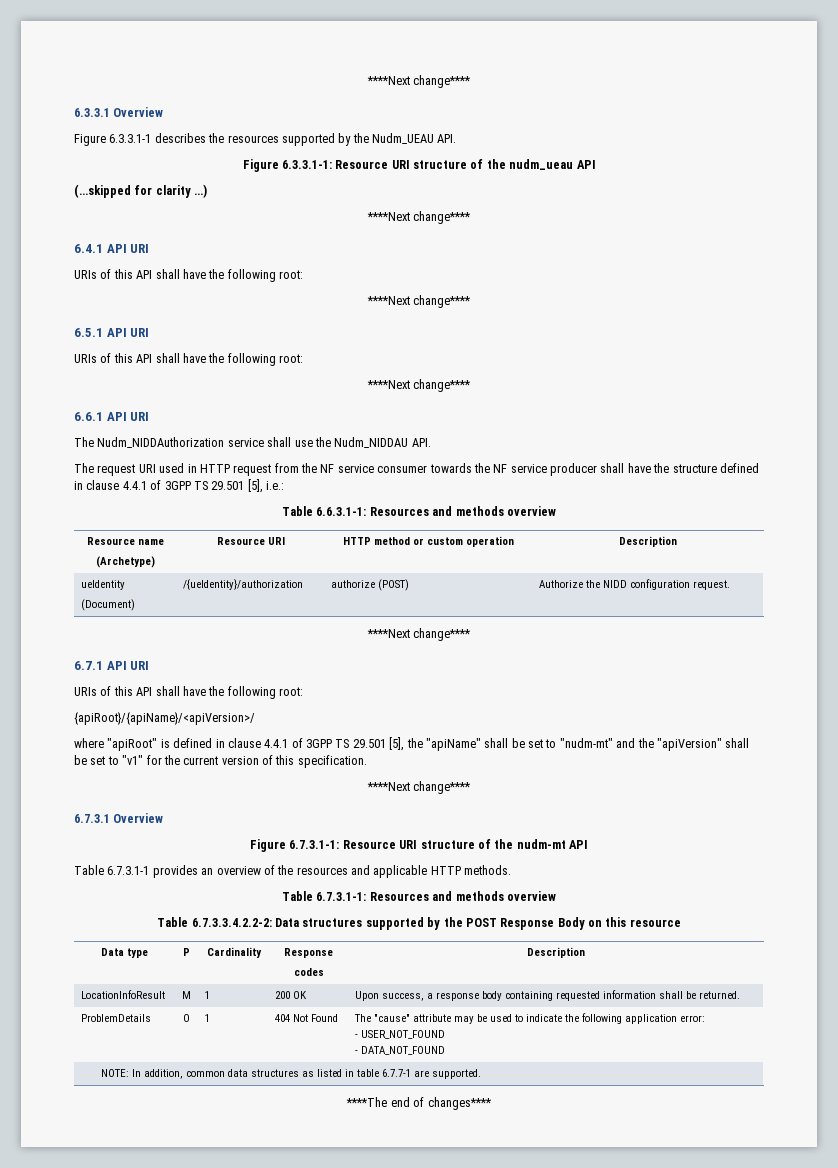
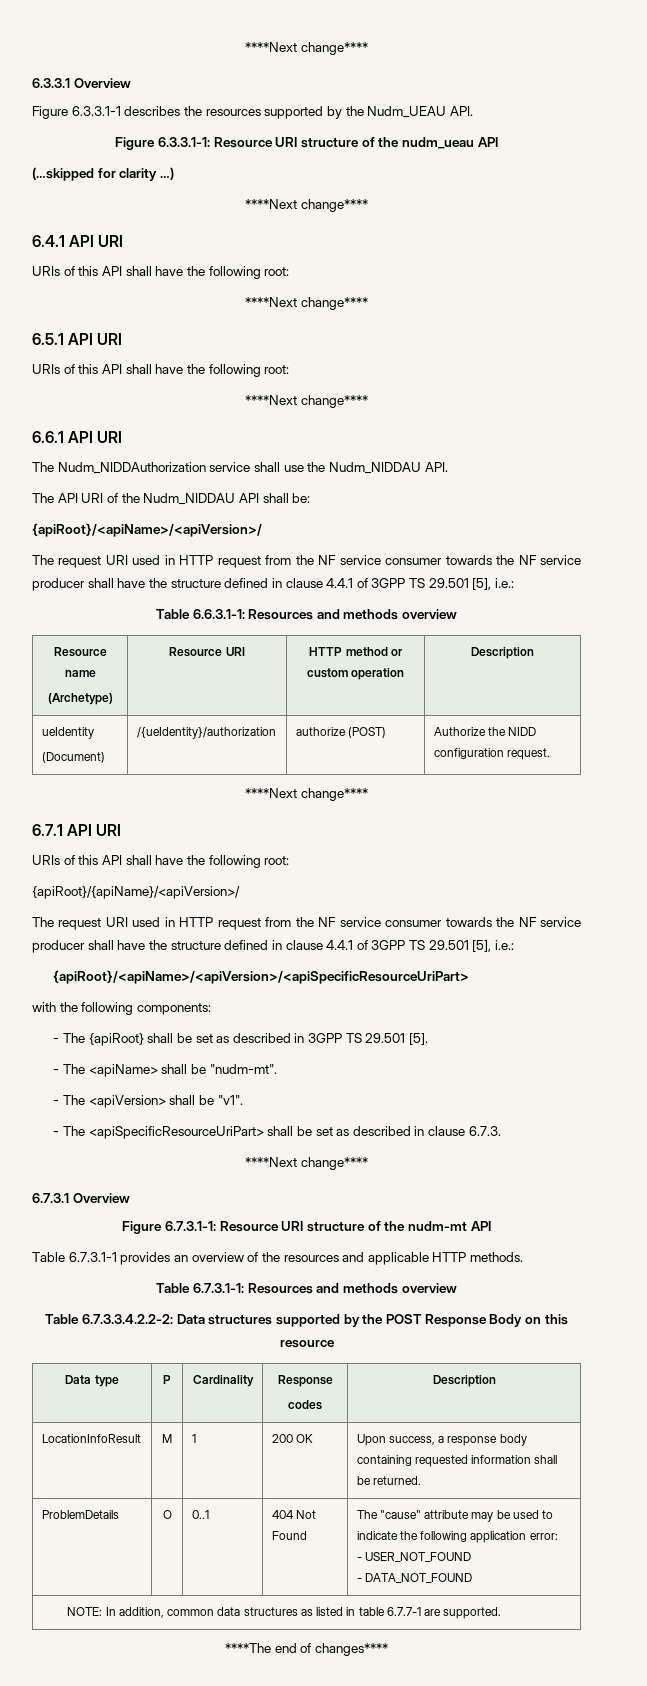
+ The API URI of the Nudm_NIDDAU API shall be:
+ {apiRoot}/<apiName>/<apiVersion>/
  {apiRoot}/{apiName}/<apiVersion>/
- where "apiRoot" is defined in clause 4.4.1 of 3GPP TS 29.501 [5], the "apiName" shall be set to "nudm-mt" and the "apiVersion" shall be set to "v1" for the current version of this specification.
+ The request URI used in HTTP request from the NF service consumer towards the NF service producer shall have the structure defined in clause 4.4.1 of 3GPP TS 29.501 [5], i.e.:
+ {apiRoot}/<apiName>/<apiVersion>/<apiSpecificResourceUriPart>
+ with the following components:
+ - The {apiRoot} shall be set as described in 3GPP TS 29.501 [5].
+ - The <apiName> shall be "nudm-mt".
+ - The <apiVersion> shall be "v1".
+ - The <apiSpecificResourceUriPart> shall be set as described in clause 6.7.3.
- ProblemDetails | O | 1 | 404 Not Found | The "cause" attribute may be used to indicate the following application error:
+ ProblemDetails | O | 0..1 | 404 Not Found | The "cause" attribute may be used to indicate the following application error:

